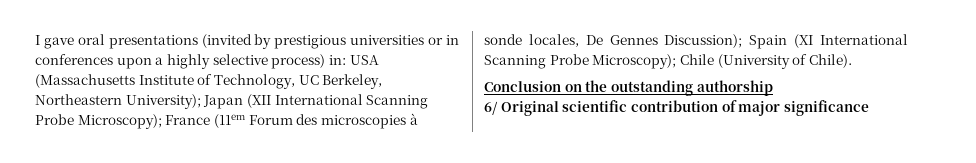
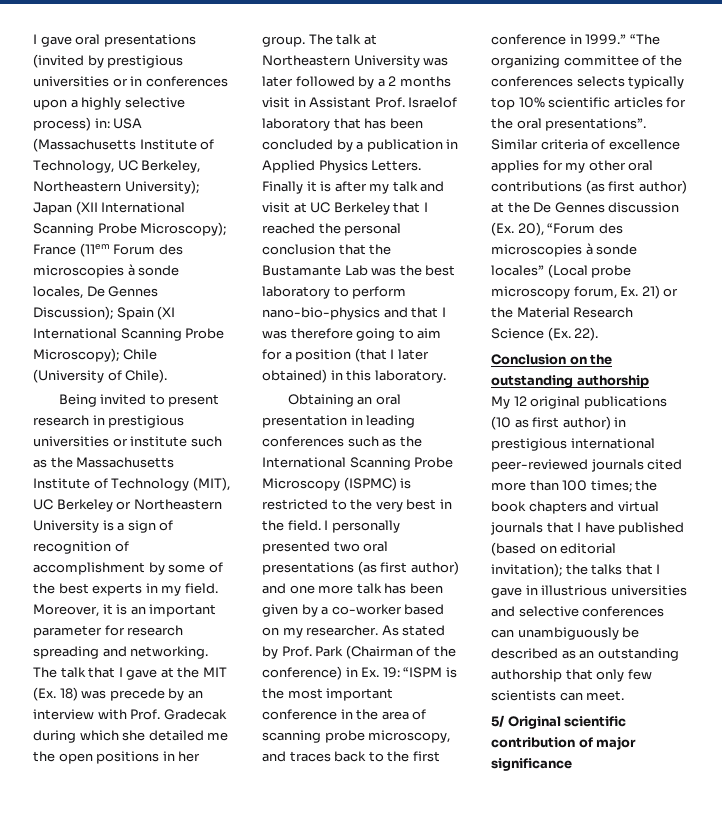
+ Being invited to present research in prestigious universities or institute such as the Massachusetts Institute of Technology (MIT), UC Berkeley or Northeastern University is a sign of recognition of accomplishment by some of the best experts in my field. Moreover, it is an important parameter for research spreading and networking. The talk that I gave at the MIT (Ex. 18) was precede by an interview with Prof. Gradecak during which she detailed me the open positions in her group. The talk at Northeastern University was later followed by a 2 months visit in Assistant Prof. Israelof laboratory that has been concluded by a publication in Applied Physics Letters. Finally it is after my talk and visit at UC Berkeley that I reached the personal conclusion that the Bustamante Lab was the best laboratory to perform nano-bio-physics and that I was therefore going to aim for a position (that I later obtained) in this laboratory.
+ Obtaining an oral presentation in leading conferences such as the International Scanning Probe Microscopy (ISPMC) is restricted to the very best in the field. I personally presented two oral presentations (as first author) and one more talk has been given by a co-worker based on my researcher. As stated by Prof. Park (Chairman of the conference) in Ex. 19: “ISPM is the most important conference in the area of scanning probe microscopy, and traces back to the first conference in 1999.” “The organizing committee of the conferences selects typically top 10% scientific articles for the oral presentations”. Similar criteria of excellence applies for my other oral contributions (as first author) at the De Gennes discussion (Ex. 20), “Forum des microscopies à sonde locales” (Local probe microscopy forum, Ex. 21) or the Material Research Science (Ex. 22).
- 6/ Original scientific contribution of major significance
+ My 12 original publications (10 as first author) in prestigious international peer-reviewed journals cited more than 100 times; the book chapters and virtual journals that I have published (based on editorial invitation); the talks that I gave in illustrious universities and selective conferences can unambiguously be described as an outstanding authorship that only few scientists can meet.
+ 5/ Original scientific contribution of major significance

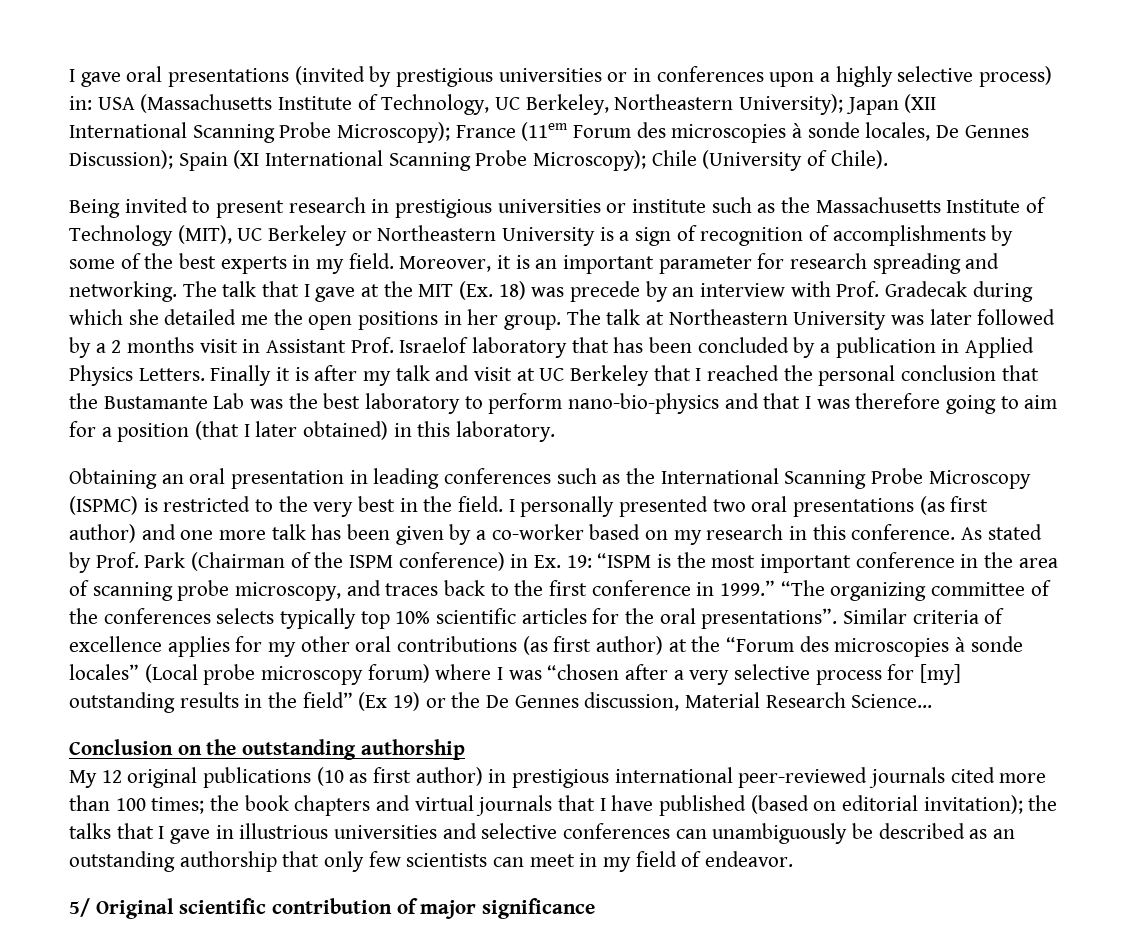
- Being invited to present research in prestigious universities or institute such as the Massachusetts Institute of Technology (MIT), UC Berkeley or Northeastern University is a sign of recognition of accomplishment by some of the best experts in my field.
+ Being invited to present research in prestigious universities or institute such as the Massachusetts Institute of Technology (MIT), UC Berkeley or Northeastern University is a sign of recognition of accomplishments by some of the best experts in my field.
- I personally presented two oral presentations (as first author) and one more talk has been given by a co-worker based on my researcher.
+ I personally presented two oral presentations (as first author) and one more talk has been given by a co-worker based on my research in this conference.
- As stated by Prof. Park (Chairman of the conference) in Ex. 19: “ISPM is the most important conference in the area of scanning probe microscopy, and traces back to the first conference in 1999.”
+ As stated by Prof. Park (Chairman of the ISPM conference) in Ex. 19: “ISPM is the most important conference in the area of scanning probe microscopy, and traces back to the first conference in 1999.”
- Similar criteria of excellence applies for my other oral contributions (as first author) at the De Gennes discussion (Ex. 20), “Forum des microscopies à sonde locales” (Local probe microscopy forum, Ex. 21) or the Material Research Science (Ex. 22).
+ Similar criteria of excellence applies for my other oral contributions (as first author) at the “Forum des microscopies à sonde locales” (Local probe microscopy forum) where I was “chosen after a very selective process for [my] outstanding results in the field” (Ex 19) or the De Gennes discussion, Material Research Science…
- My 12 original publications (10 as first author) in prestigious international peer-reviewed journals cited more than 100 times; the book chapters and virtual journals that I have published (based on editorial invitation); the talks that I gave in illustrious universities and selective conferences can unambiguously be described as an outstanding authorship that only few scientists can meet.
+ My 12 original publications (10 as first author) in prestigious international peer-reviewed journals cited more than 100 times; the book chapters and virtual journals that I have published (based on editorial invitation); the talks that I gave in illustrious universities and selective conferences can unambiguously be described as an outstanding authorship that only few scientists can meet in my field of endeavor.

